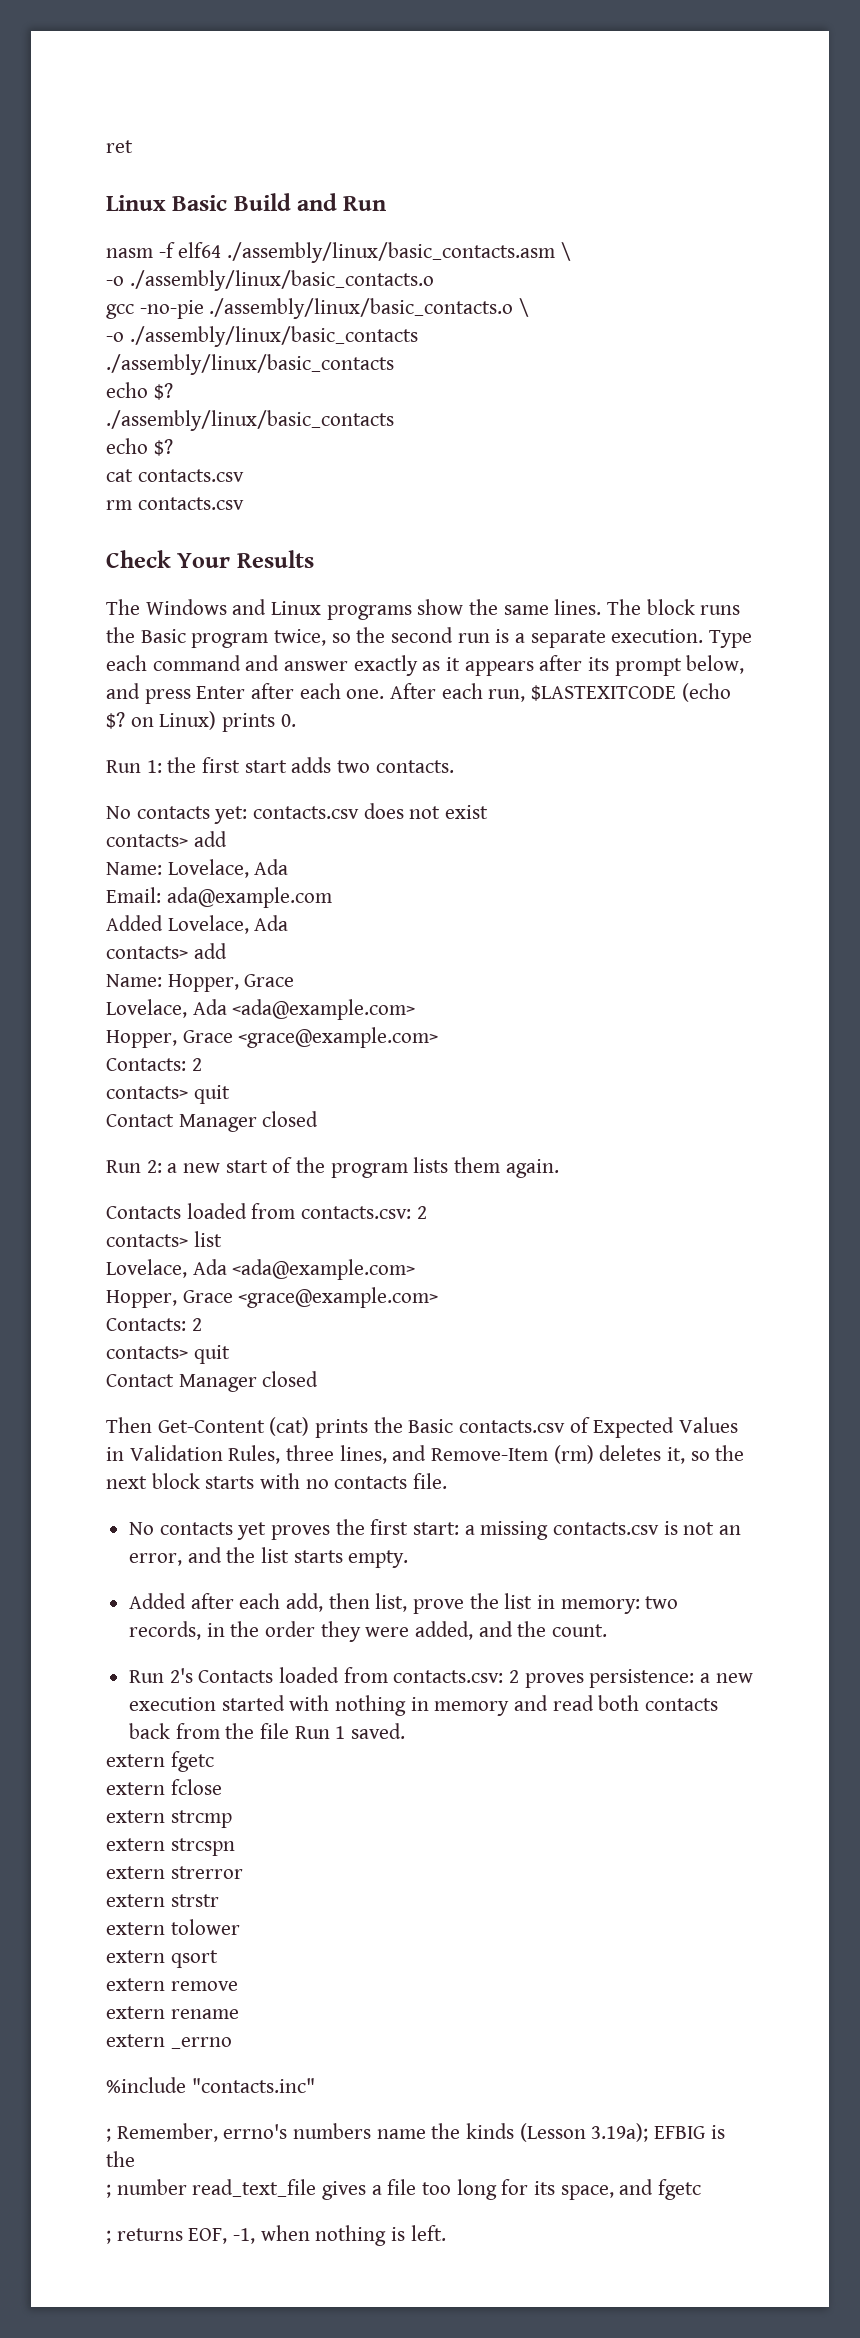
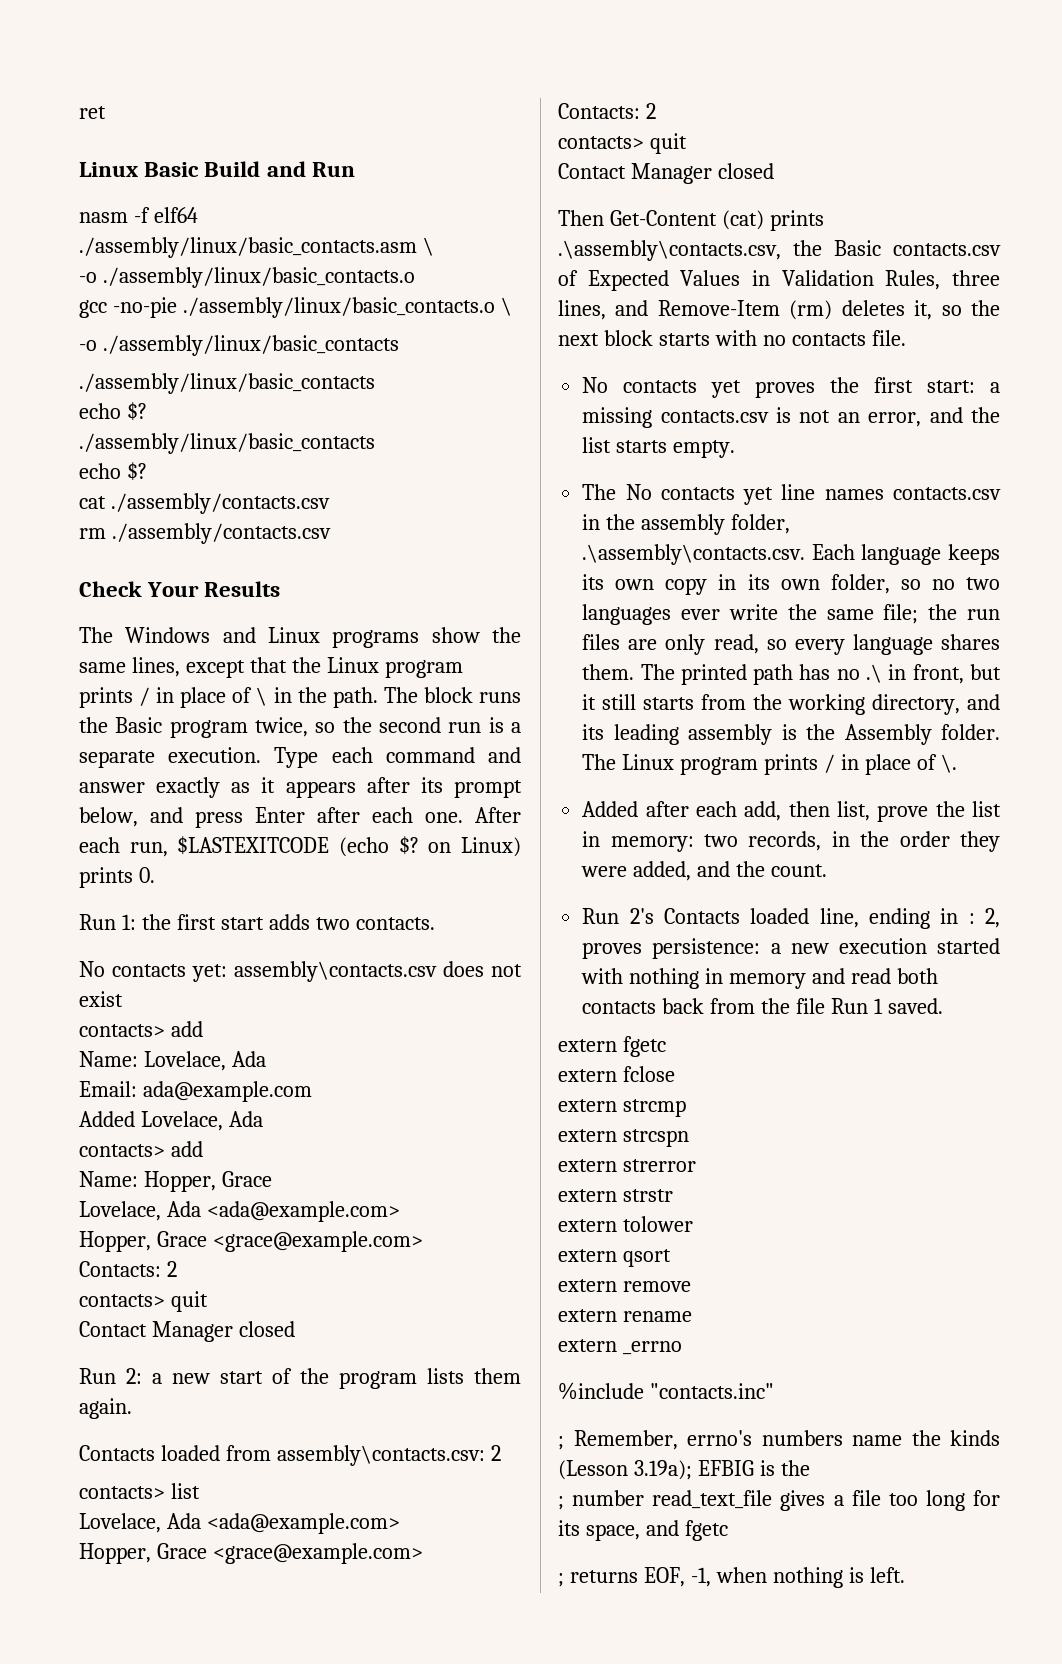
- cat contacts.csv
+ cat ./assembly/contacts.csv
- rm contacts.csv
+ rm ./assembly/contacts.csv
- The Windows and Linux programs show the same lines.
+ The Windows and Linux programs show the same lines, except that the Linux program prints / in place of \ in the path.
- No contacts yet: contacts.csv does not exist
+ No contacts yet: assembly\contacts.csv does not exist
  Run 2: a new start of the program lists them again.
- Contacts loaded from contacts.csv: 2
+ Contacts loaded from assembly\contacts.csv: 2
- Then Get-Content (cat) prints the Basic contacts.csv of Expected Values in Validation Rules, three lines, and Remove-Item (rm) deletes it, so the next block starts with no contacts file.
+ Then Get-Content (cat) prints .\assembly\contacts.csv, the Basic contacts.csv of Expected Values in Validation Rules, three lines, and Remove-Item (rm) deletes it, so the next block starts with no contacts file.
+ The No contacts yet line names contacts.csv in the assembly folder, .\assembly\contacts.csv. Each language keeps its own copy in its own folder, so no two languages ever write the same file; the run files are only read, so every language shares them. The printed path has no .\ in front, but it still starts from the working directory, and its leading assembly is the Assembly folder. The Linux program prints / in place of \.
- Run 2's Contacts loaded from contacts.csv: 2 proves persistence: a new execution started with nothing in memory and read both contacts back from the file Run 1 saved.
+ Run 2's Contacts loaded line, ending in : 2, proves persistence: a new execution started with nothing in memory and read both contacts back from the file Run 1 saved.

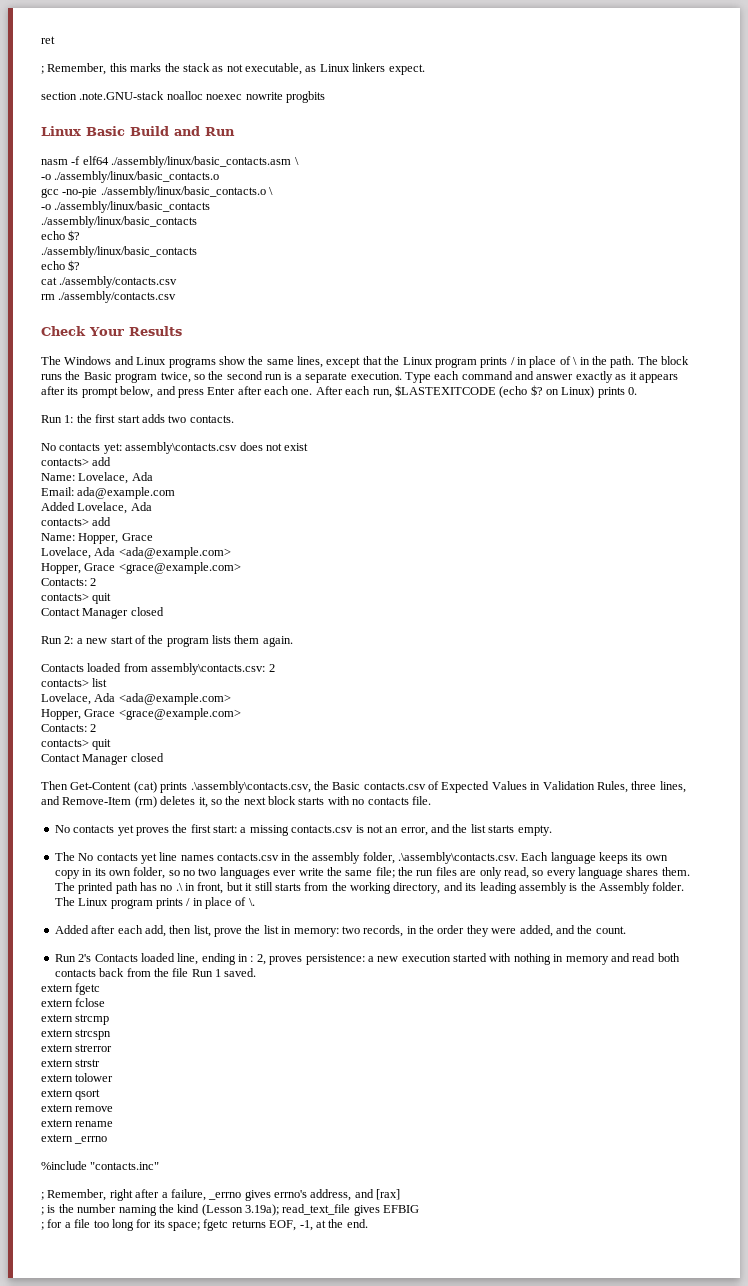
+ ; Remember, this marks the stack as not executable, as Linux linkers expect.
+ section .note.GNU-stack noalloc noexec nowrite progbits
- ; Remember, errno's numbers name the kinds (Lesson 3.19a); EFBIG is the
- ; number read_text_file gives a file too long for its space, and fgetc
- ; returns EOF, -1, when nothing is left.
+ ; Remember, right after a failure, _errno gives errno's address, and [rax]
+ ; is the number naming the kind (Lesson 3.19a); read_text_file gives EFBIG
+ ; for a file too long for its space; fgetc returns EOF, -1, at the end.

